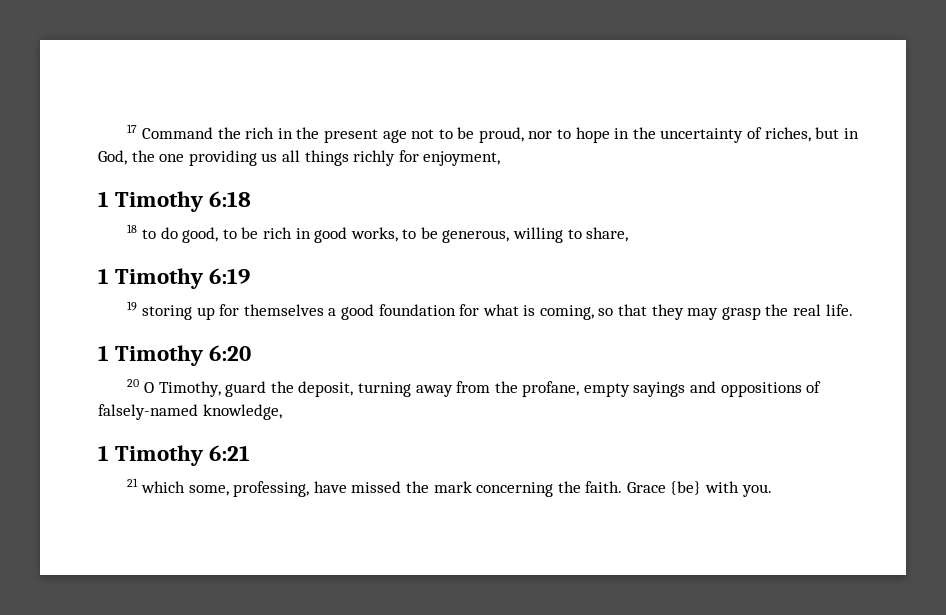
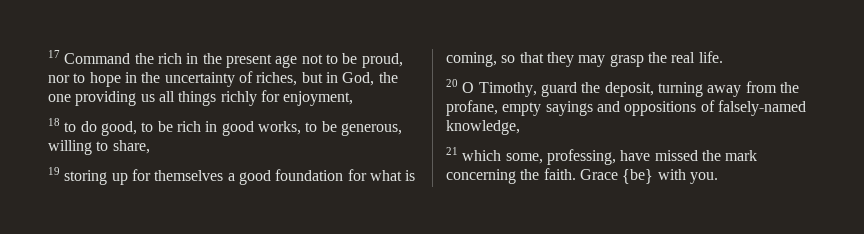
- 1 Timothy 6:18
- 1 Timothy 6:19
- 1 Timothy 6:20
- 1 Timothy 6:21

